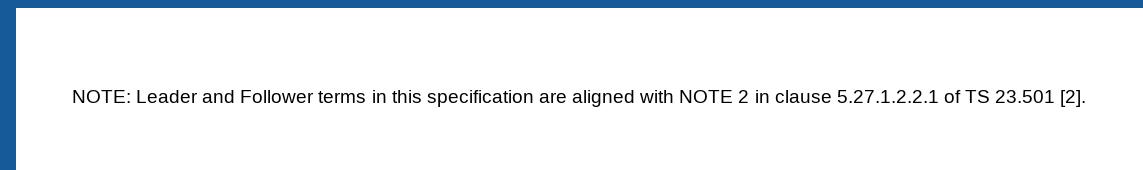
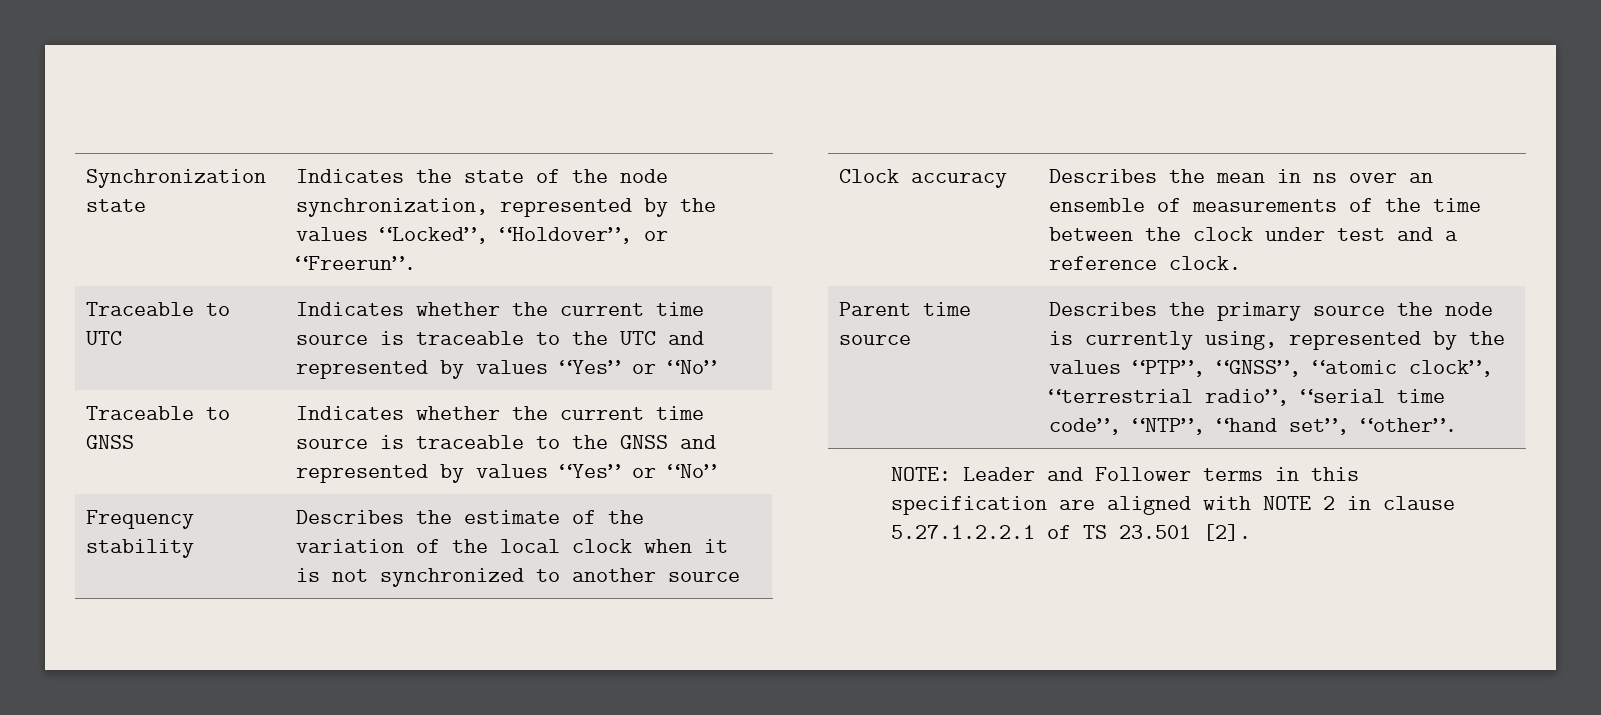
+ Synchronization state | Indicates the state of the node synchronization, represented by the values “Locked”, “Holdover”, or “Freerun”.
+ Traceable to UTC | Indicates whether the current time source is traceable to the UTC and represented by values “Yes” or “No”
+ Traceable to GNSS | Indicates whether the current time source is traceable to the GNSS and represented by values “Yes” or “No”
+ Frequency stability | Describes the estimate of the variation of the local clock when it is not synchronized to another source
+ Clock accuracy | Describes the mean in ns over an ensemble of measurements of the time between the clock under test and a reference clock.
+ Parent time source | Describes the primary source the node is currently using, represented by the values “PTP”, “GNSS”, “atomic clock”, “terrestrial radio”, “serial time code”, “NTP”, “hand set”, “other”.

